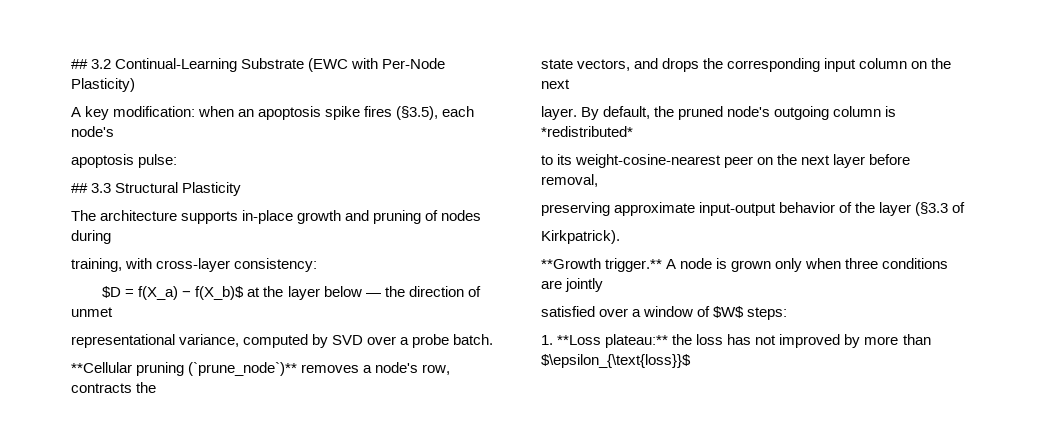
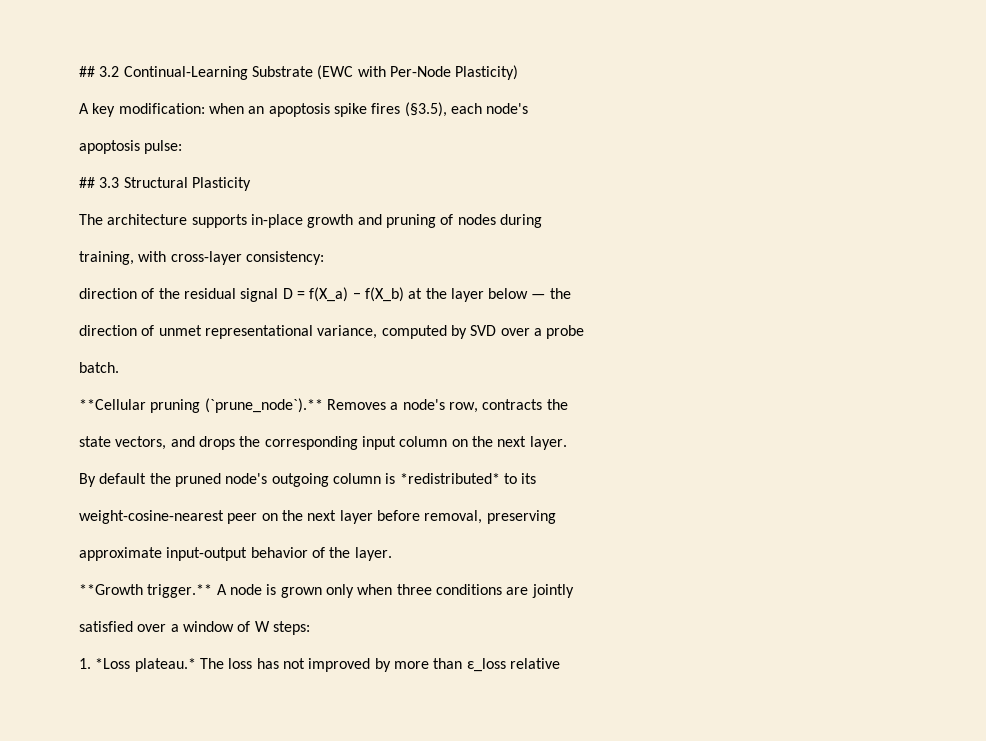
- $D = f(X_a) − f(X_b)$ at the layer below — the direction of unmet
- representational variance, computed by SVD over a probe batch.
+ direction of the residual signal D = f(X_a) − f(X_b) at the layer below — the
+ direction of unmet representational variance, computed by SVD over a probe
+ batch.
- **Cellular pruning (`prune_node`)** removes a node's row, contracts the
+ **Cellular pruning (`prune_node`).** Removes a node's row, contracts the
- state vectors, and drops the corresponding input column on the next
- layer. By default, the pruned node's outgoing column is *redistributed*
- to its weight-cosine-nearest peer on the next layer before removal,
- preserving approximate input-output behavior of the layer (§3.3 of
- Kirkpatrick).
+ state vectors, and drops the corresponding input column on the next layer.
+ By default the pruned node's outgoing column is *redistributed* to its
+ weight-cosine-nearest peer on the next layer before removal, preserving
+ approximate input-output behavior of the layer.
- satisfied over a window of $W$ steps:
+ satisfied over a window of W steps:
- 1. **Loss plateau:** the loss has not improved by more than $\epsilon_{\text{loss}}$
+ 1. *Loss plateau.* The loss has not improved by more than ε_loss relative

